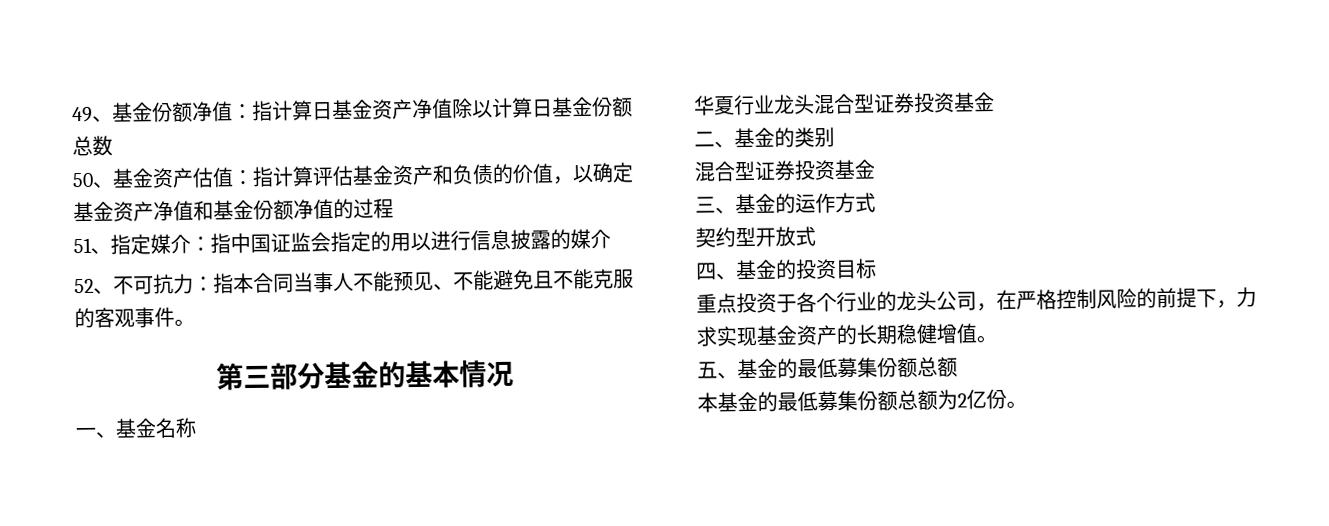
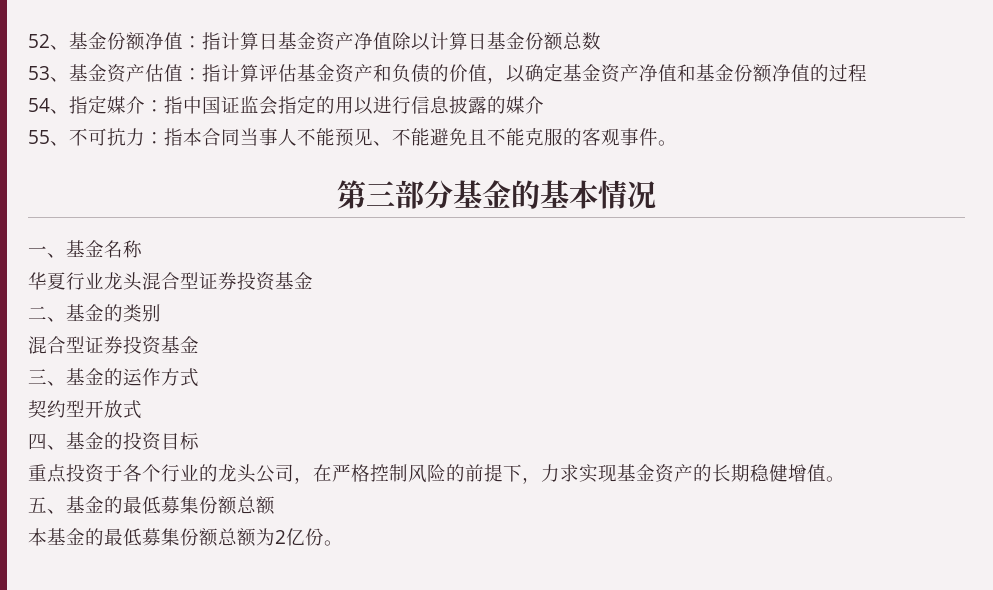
- 49、基金份额净值：指计算日基金资产净值除以计算日基金份额总数
+ 52、基金份额净值：指计算日基金资产净值除以计算日基金份额总数
- 50、基金资产估值：指计算评估基金资产和负债的价值，以确定基金资产净值和基金份额净值的过程
+ 53、基金资产估值：指计算评估基金资产和负债的价值，以确定基金资产净值和基金份额净值的过程
- 51、指定媒介：指中国证监会指定的用以进行信息披露的媒介
+ 54、指定媒介：指中国证监会指定的用以进行信息披露的媒介
- 52、不可抗力：指本合同当事人不能预见、不能避免且不能克服的客观事件。
+ 55、不可抗力：指本合同当事人不能预见、不能避免且不能克服的客观事件。

